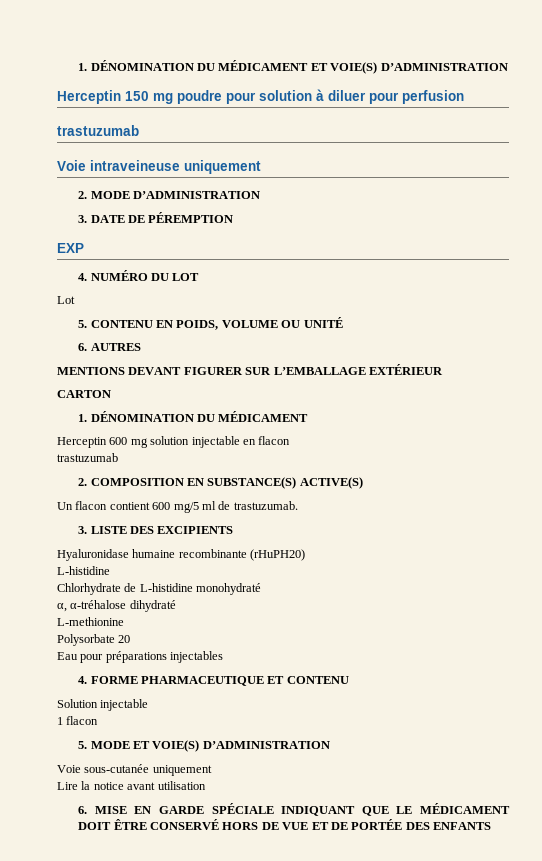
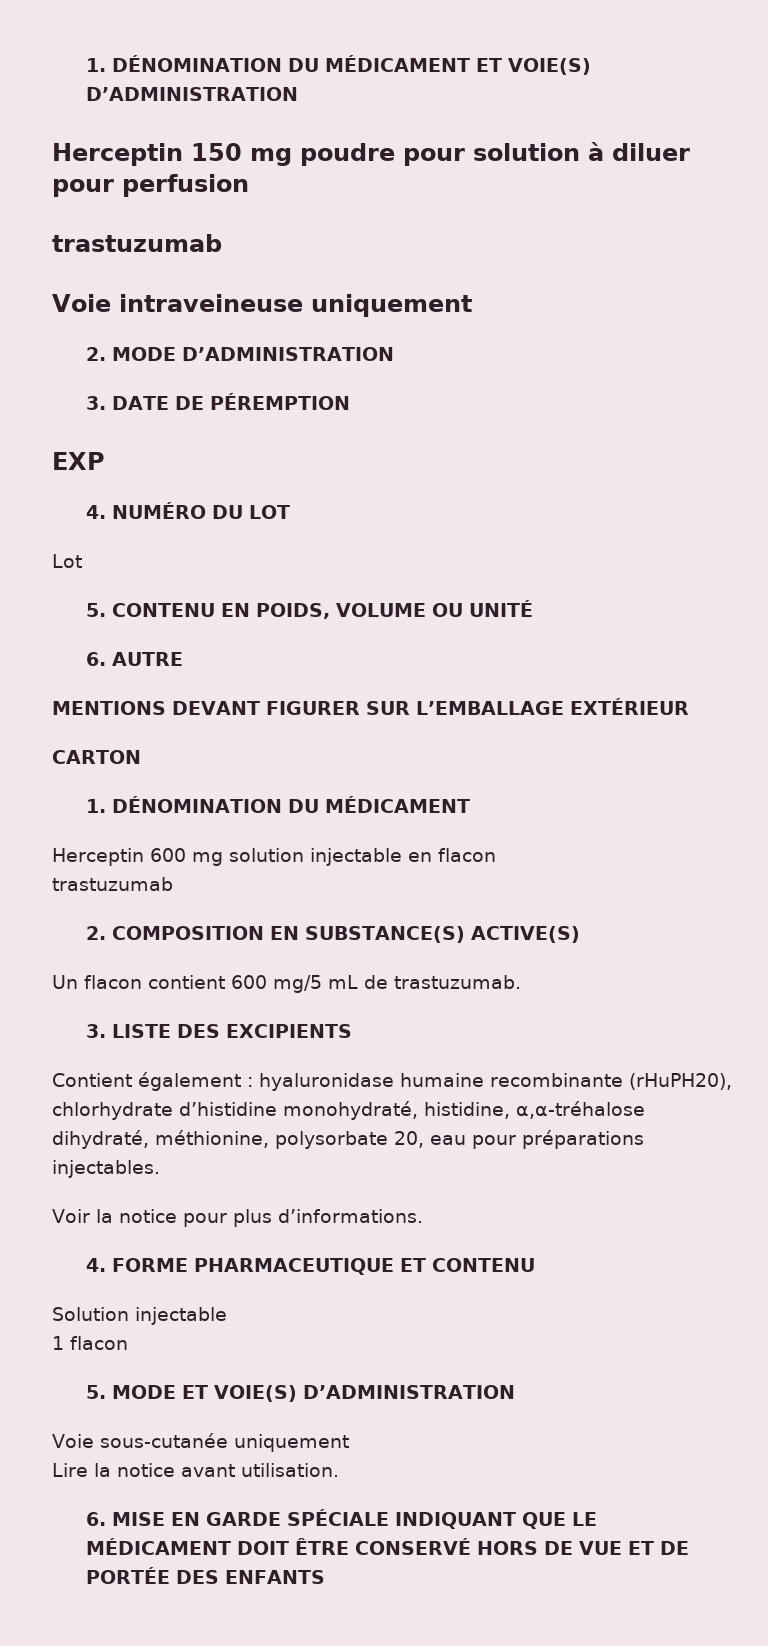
- 6. AUTRES
+ 6. AUTRE
- Un flacon contient 600 mg/5 ml de trastuzumab.
+ Un flacon contient 600 mg/5 mL de trastuzumab.
- Hyaluronidase humaine recombinante (rHuPH20)
- L-histidine
- Chlorhydrate de L-histidine monohydraté
- α, α-tréhalose dihydraté
- L-methionine
- Polysorbate 20
- Eau pour préparations injectables
+ Contient également : hyaluronidase humaine recombinante (rHuPH20), chlorhydrate d’histidine monohydraté, histidine, α,α-tréhalose dihydraté, méthionine, polysorbate 20, eau pour préparations injectables.
+ Voir la notice pour plus d’informations.
- Lire la notice avant utilisation
+ Lire la notice avant utilisation.

